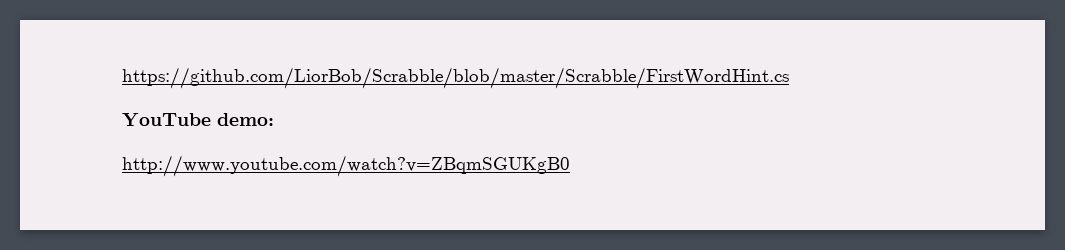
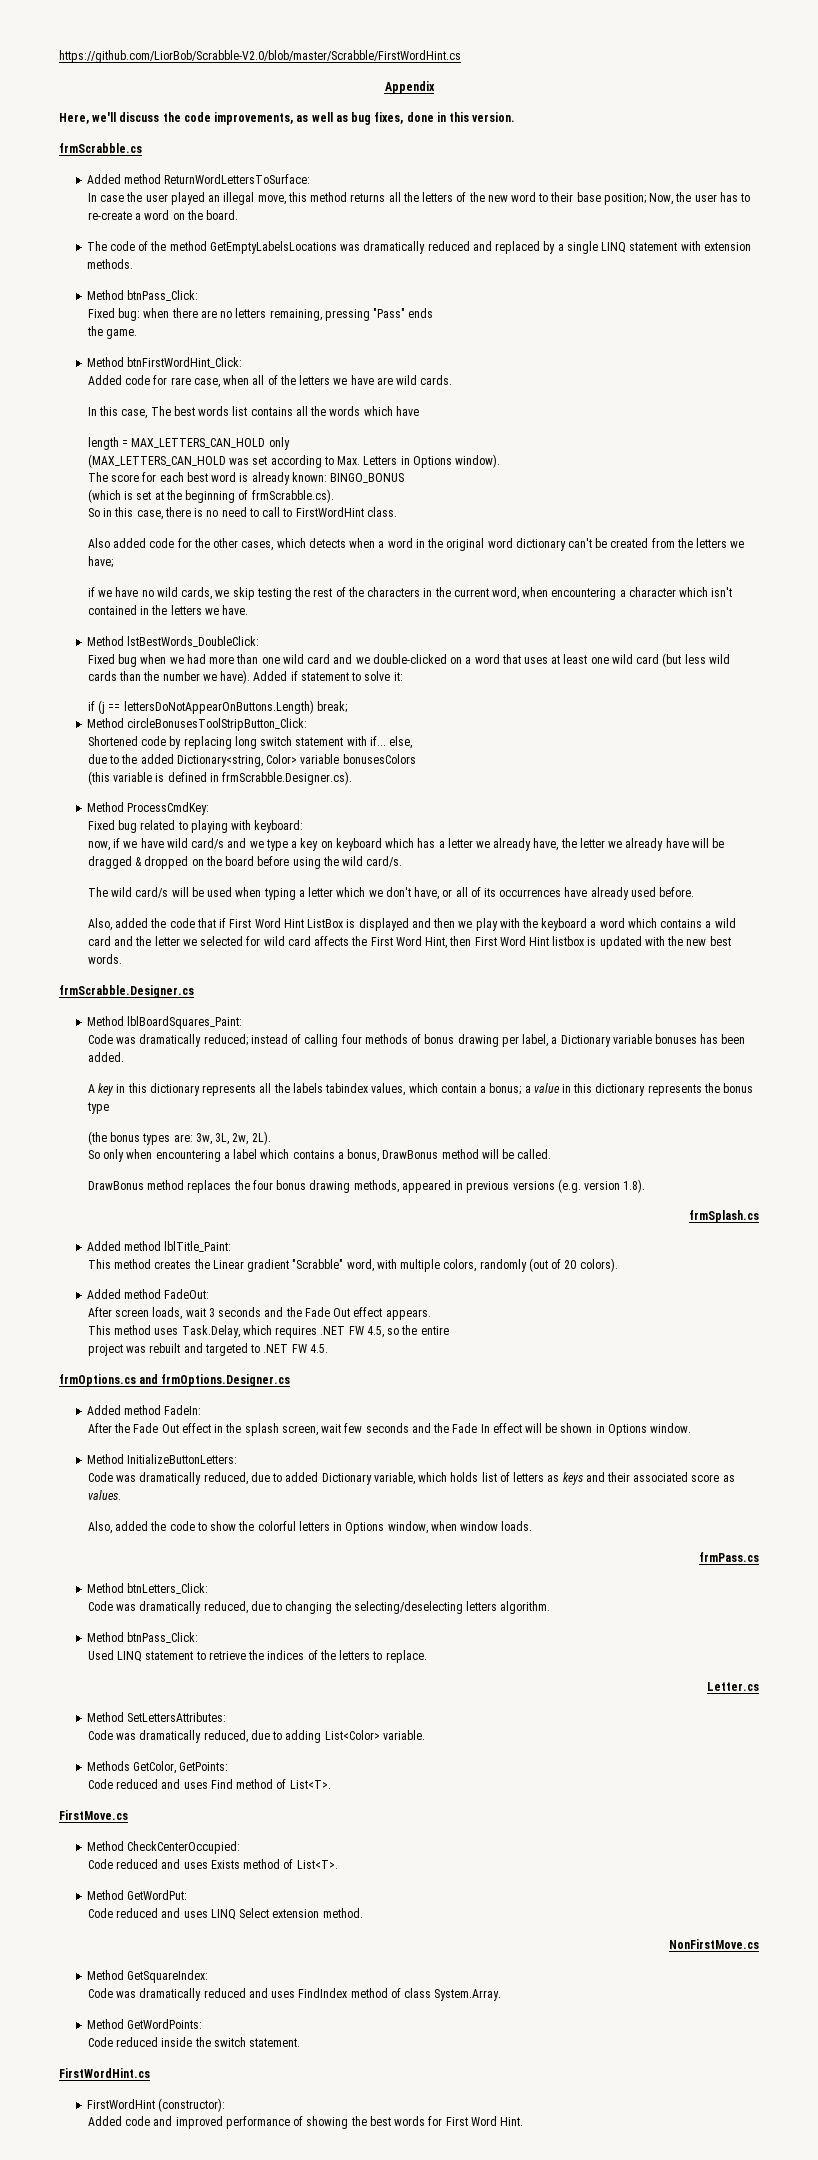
- https://github.com/LiorBob/Scrabble/blob/master/Scrabble/FirstWordHint.cs
- YouTube demo:
- http://www.youtube.com/watch?v=ZBqmSGUKgB0
+ https://github.com/LiorBob/Scrabble-V2.0/blob/master/Scrabble/FirstWordHint.cs
+ Appendix
+ Here, we'll discuss the code improvements, as well as bug fixes, done in this version.
+ frmScrabble.cs
+ Added method ReturnWordLettersToSurface:
+ In case the user played an illegal move, this method returns all the letters of the new word to their base position; Now, the user has to re-create a word on the board.
+ The code of the method GetEmptyLabelsLocations was dramatically reduced and replaced by a single LINQ statement with extension methods.
+ Method btnPass_Click:
+ Fixed bug: when there are no letters remaining, pressing "Pass" ends
+ the game.
+ Method btnFirstWordHint_Click:
+ Added code for rare case, when all of the letters we have are wild cards.
+ In this case, The best words list contains all the words which have
+ length = MAX_LETTERS_CAN_HOLD only
+ (MAX_LETTERS_CAN_HOLD was set according to Max. Letters in Options window).
+ The score for each best word is already known: BINGO_BONUS
+ (which is set at the beginning of frmScrabble.cs).
+ So in this case, there is no need to call to FirstWordHint class.
+ Also added code for the other cases, which detects when a word in the original word dictionary can't be created from the letters we have;
+ if we have no wild cards, we skip testing the rest of the characters in the current word, when encountering a character which isn't contained in the letters we have.
+ Method lstBestWords_DoubleClick:
+ Fixed bug when we had more than one wild card and we double-clicked on a word that uses at least one wild card (but less wild cards than the number we have). Added if statement to solve it:
+ if (j == lettersDoNotAppearOnButtons.Length) break;
+ Method circleBonusesToolStripButton_Click:
+ Shortened code by replacing long switch statement with if... else,
+ due to the added Dictionary<string, Color> variable bonusesColors
+ (this variable is defined in frmScrabble.Designer.cs).
+ Method ProcessCmdKey:
+ Fixed bug related to playing with keyboard:
+ now, if we have wild card/s and we type a key on keyboard which has a letter we already have, the letter we already have will be dragged & dropped on the board before using the wild card/s.
+ The wild card/s will be used when typing a letter which we don't have, or all of its occurrences have already used before.
+ Also, added the code that if First Word Hint ListBox is displayed and then we play with the keyboard a word which contains a wild card and the letter we selected for wild card affects the First Word Hint, then First Word Hint listbox is updated with the new best words.
+ frmScrabble.Designer.cs
+ Method lblBoardSquares_Paint:
+ Code was dramatically reduced; instead of calling four methods of bonus drawing per label, a Dictionary variable bonuses has been added.
+ A key in this dictionary represents all the labels tabindex values, which contain a bonus; a value in this dictionary represents the bonus type
+ (the bonus types are: 3w, 3L, 2w, 2L).
+ So only when encountering a label which contains a bonus, DrawBonus method will be called.
+ DrawBonus method replaces the four bonus drawing methods, appeared in previous versions (e.g. version 1.8).
+ frmSplash.cs
+ Added method lblTitle_Paint:
+ This method creates the Linear gradient "Scrabble" word, with multiple colors, randomly (out of 20 colors).
+ Added method FadeOut:
+ After screen loads, wait 3 seconds and the Fade Out effect appears.
+ This method uses Task.Delay, which requires .NET FW 4.5, so the entire
+ project was rebuilt and targeted to .NET FW 4.5.
+ frmOptions.cs and frmOptions.Designer.cs
+ Added method FadeIn:
+ After the Fade Out effect in the splash screen, wait few seconds and the Fade In effect will be shown in Options window.
+ Method InitializeButtonLetters:
+ Code was dramatically reduced, due to added Dictionary variable, which holds list of letters as keys and their associated score as values.
+ Also, added the code to show the colorful letters in Options window, when window loads.
+ frmPass.cs
+ Method btnLetters_Click:
+ Code was dramatically reduced, due to changing the selecting/deselecting letters algorithm.
+ Method btnPass_Click:
+ Used LINQ statement to retrieve the indices of the letters to replace.
+ Letter.cs
+ Method SetLettersAttributes:
+ Code was dramatically reduced, due to adding List<Color> variable.
+ Methods GetColor, GetPoints:
+ Code reduced and uses Find method of List<T>.
+ FirstMove.cs
+ Method CheckCenterOccupied:
+ Code reduced and uses Exists method of List<T>.
+ Method GetWordPut:
+ Code reduced and uses LINQ Select extension method.
+ NonFirstMove.cs
+ Method GetSquareIndex:
+ Code was dramatically reduced and uses FindIndex method of class System.Array.
+ Method GetWordPoints:
+ Code reduced inside the switch statement.
+ FirstWordHint.cs
+ FirstWordHint (constructor):
+ Added code and improved performance of showing the best words for First Word Hint.

